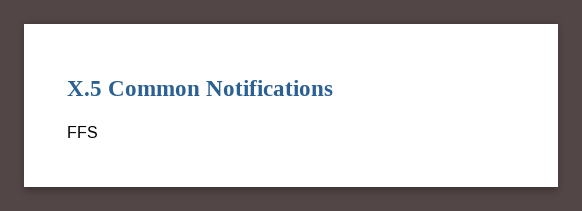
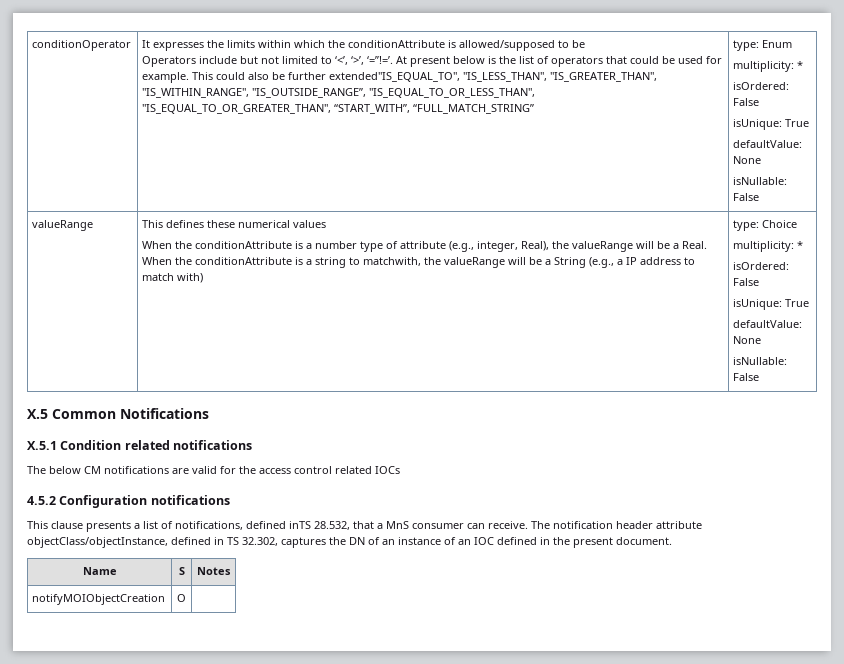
+ conditionOperator | It expresses the limits within which the conditionAttribute is allowed/supposed to be
+ Operators include but not limited to ‘<’, ‘>’, ‘=’’!=’. At present below is the list of operators that could be used for example. This could also be further extended"IS_EQUAL_TO", "IS_LESS_THAN", "IS_GREATER_THAN", "IS_WITHIN_RANGE", "IS_OUTSIDE_RANGE”, "IS_EQUAL_TO_OR_LESS_THAN", "IS_EQUAL_TO_OR_GREATER_THAN", “START_WITH”, “FULL_MATCH_STRING” | type: Enum
+ multiplicity: *
+ isOrdered: False
+ isUnique: True
+ defaultValue: None
+ isNullable: False
+ valueRange | This defines these numerical values
+ When the conditionAttribute is a number type of attribute (e.g., integer, Real), the valueRange will be a Real. When the conditionAttribute is a string to matchwith, the valueRange will be a String (e.g., a IP address to match with) | type: Choice
+ multiplicity: *
+ isOrdered: False
+ isUnique: True
+ defaultValue: None
+ isNullable: False
  X.5 Common Notifications
- FFS
+ X.5.1 Condition related notifications
+ The below CM notifications are valid for the access control related IOCs
+ 4.5.2 Configuration notifications
+ This clause presents a list of notifications, defined inTS 28.532, that a MnS consumer can receive. The notification header attribute objectClass/objectInstance, defined in TS 32.302, captures the DN of an instance of an IOC defined in the present document.
+ Name | S | Notes
+ notifyMOIObjectCreation | O |

